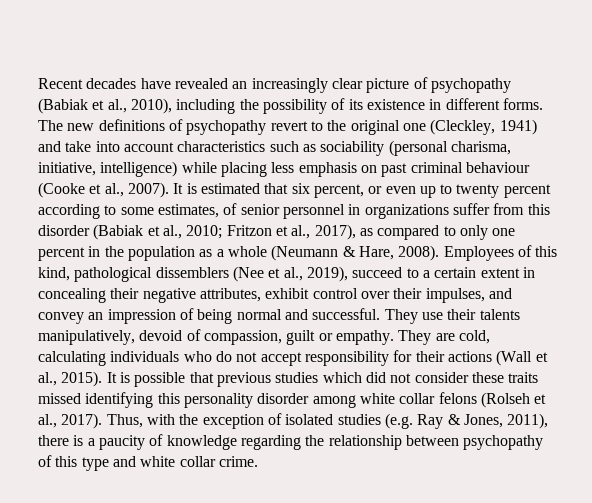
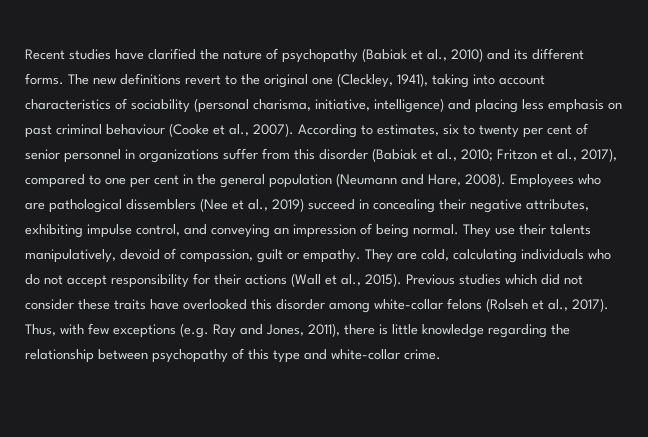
- Recent decades have revealed an increasingly clear picture of psychopathy (Babiak et al., 2010), including the possibility of its existence in different forms.
+ Recent studies have clarified the nature of psychopathy (Babiak et al., 2010) and its different forms.
- The new definitions of psychopathy revert to the original one (Cleckley, 1941) and take into account characteristics such as sociability (personal charisma, initiative, intelligence) while placing less emphasis on past criminal behaviour (Cooke et al., 2007).
+ The new definitions revert to the original one (Cleckley, 1941), taking into account characteristics of sociability (personal charisma, initiative, intelligence) and placing less emphasis on past criminal behaviour (Cooke et al., 2007).
- It is estimated that six percent, or even up to twenty percent according to some estimates, of senior personnel in organizations suffer from this disorder (Babiak et al., 2010; Fritzon et al., 2017), as compared to only one percent in the population as a whole (Neumann & Hare, 2008). Employees of this kind, pathological dissemblers (Nee et al., 2019), succeed to a certain extent in concealing their negative attributes, exhibit control over their impulses, and convey an impression of being normal and successful.
+ According to estimates, six to twenty per cent of senior personnel in organizations suffer from this disorder (Babiak et al., 2010; Fritzon et al., 2017), compared to one per cent in the general population (Neumann and Hare, 2008). Employees who are pathological dissemblers (Nee et al., 2019) succeed in concealing their negative attributes, exhibiting impulse control, and conveying an impression of being normal.
- It is possible that previous studies which did not consider these traits missed identifying this personality disorder among white collar felons (Rolseh et al., 2017).
+ Previous studies which did not consider these traits have overlooked this disorder among white-collar felons (Rolseh et al., 2017).
- Thus, with the exception of isolated studies (e.g. Ray & Jones, 2011), there is a paucity of knowledge regarding the relationship between psychopathy of this type and white collar crime.
+ Thus, with few exceptions (e.g. Ray and Jones, 2011), there is little knowledge regarding the relationship between psychopathy of this type and white-collar crime.

